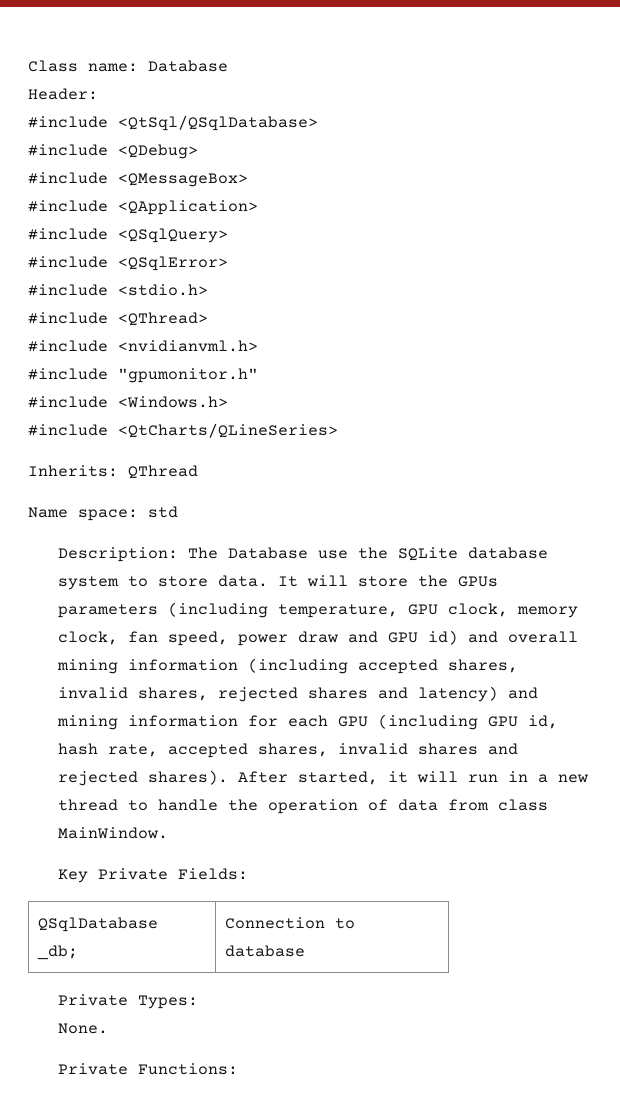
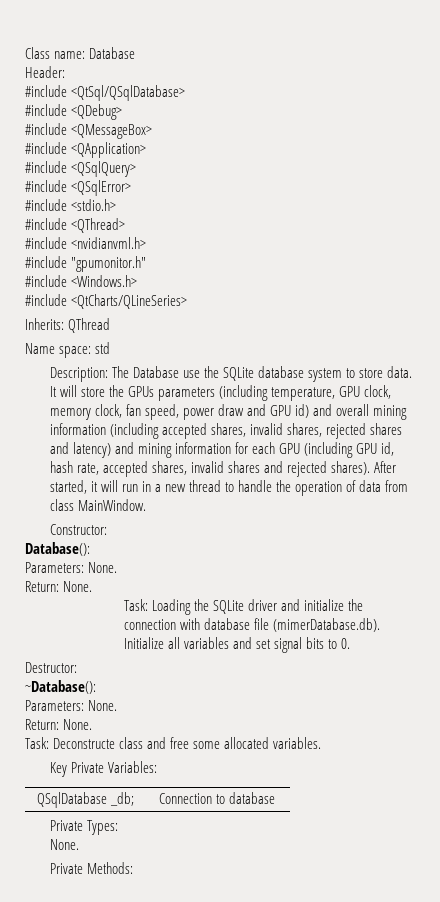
+ Constructor:
+ Database():
+ Parameters: None.
+ Return: None.
+ Task: Loading the SQLite driver and initialize the connection with database file (mimerDatabase.db). Initialize all variables and set signal bits to 0.
+ Destructor:
+ ~Database():
+ Parameters: None.
+ Return: None.
+ Task: Deconstructe class and free some allocated variables.
- Key Private Fields:
+ Key Private Variables:
- Private Functions:
+ Private Methods:

